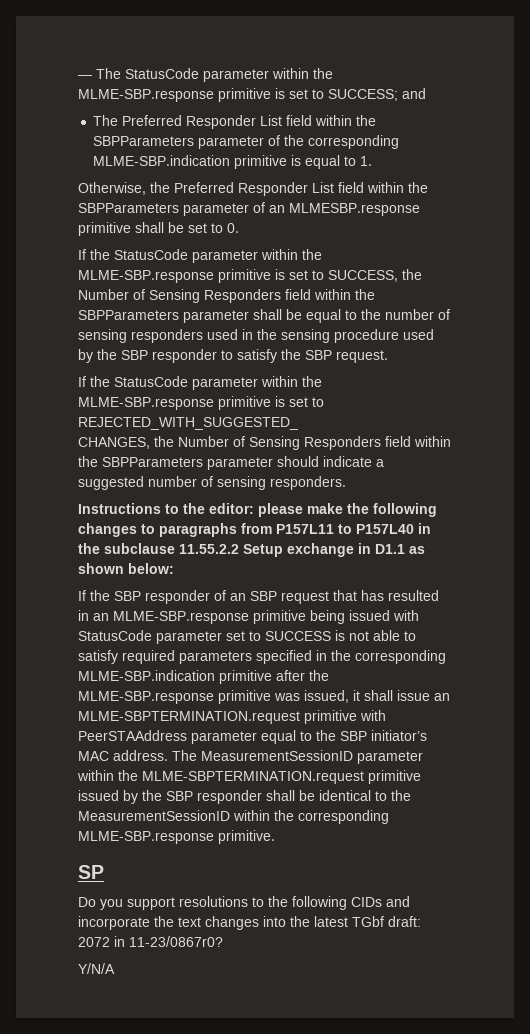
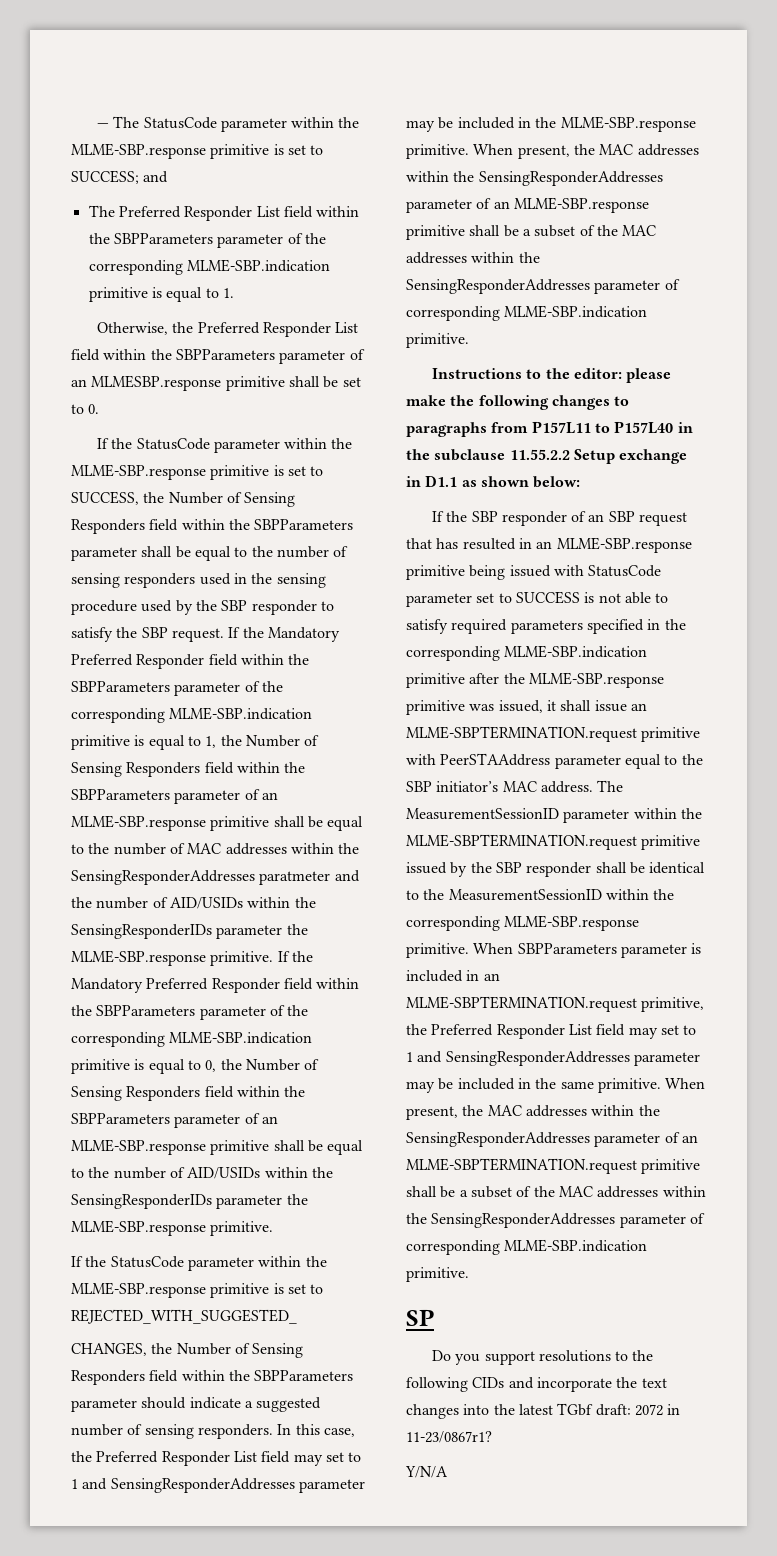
+ If the Mandatory Preferred Responder field within the SBPParameters parameter of the corresponding MLME-SBP.indication primitive is equal to 1, the Number of Sensing Responders field within the SBPParameters parameter of an MLME-SBP.response primitive shall be equal to the number of MAC addresses within the SensingResponderAddresses paratmeter and the number of AID/USIDs within the SensingResponderIDs parameter the MLME-SBP.response primitive. If the Mandatory Preferred Responder field within the SBPParameters parameter of the corresponding MLME-SBP.indication primitive is equal to 0, the Number of Sensing Responders field within the SBPParameters parameter of an MLME-SBP.response primitive shall be equal to the number of AID/USIDs within the SensingResponderIDs parameter the MLME-SBP.response primitive.
+ In this case, the Preferred Responder List field may set to 1 and SensingResponderAddresses parameter may be included in the MLME-SBP.response primitive. When present, the MAC addresses within the SensingResponderAddresses parameter of an MLME-SBP.response primitive shall be a subset of the MAC addresses within the SensingResponderAddresses parameter of corresponding MLME-SBP.indication primitive.
+ When SBPParameters parameter is included in an MLME-SBPTERMINATION.request primitive, the Preferred Responder List field may set to 1 and SensingResponderAddresses parameter may be included in the same primitive. When present, the MAC addresses within the SensingResponderAddresses parameter of an MLME-SBPTERMINATION.request primitive shall be a subset of the MAC addresses within the SensingResponderAddresses parameter of corresponding MLME-SBP.indication primitive.
- Do you support resolutions to the following CIDs and incorporate the text changes into the latest TGbf draft: 2072 in 11-23/0867r0?
+ Do you support resolutions to the following CIDs and incorporate the text changes into the latest TGbf draft: 2072 in 11-23/0867r1?

